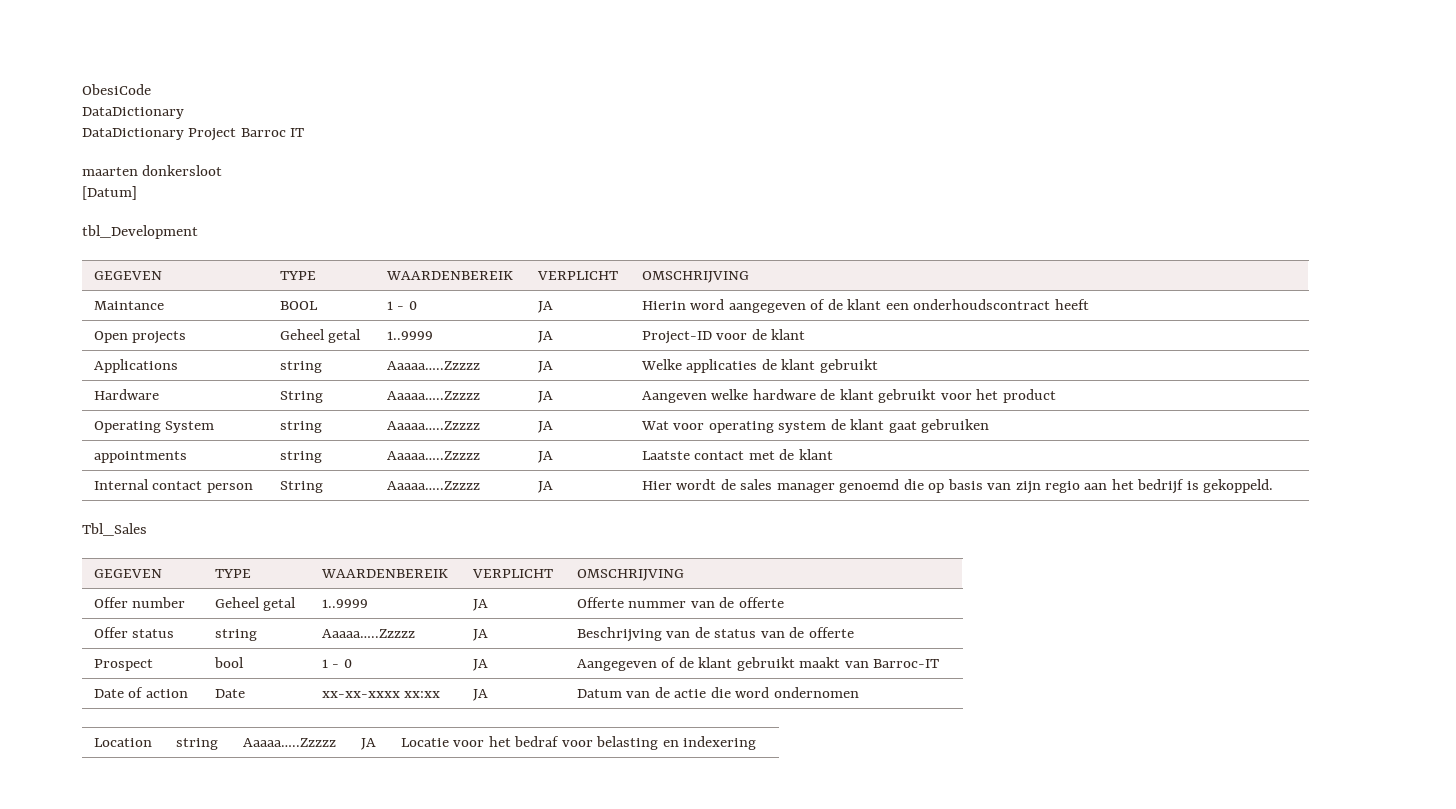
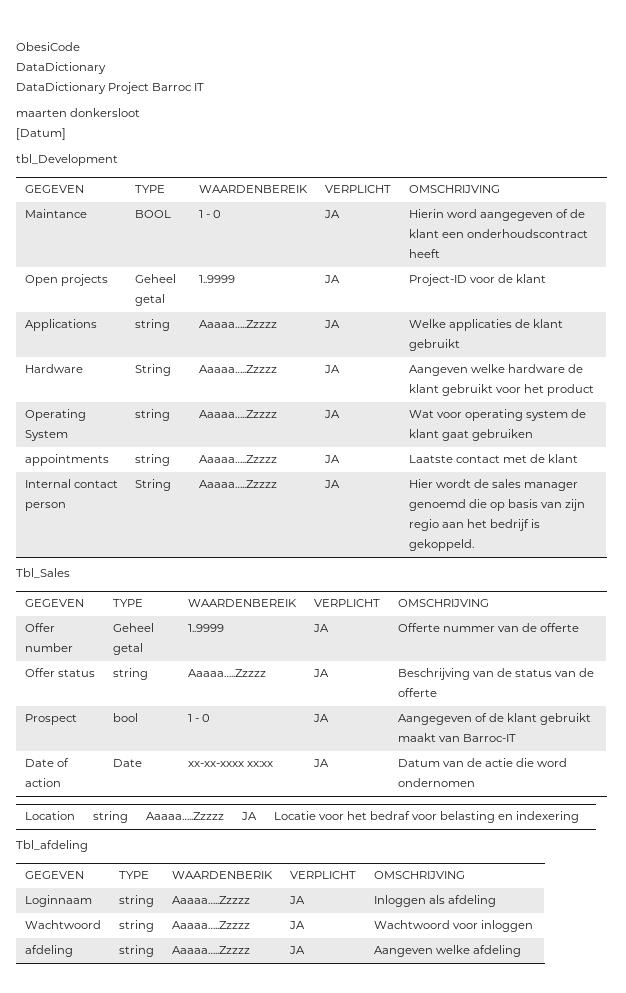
+ Tbl_afdeling
+ GEGEVEN | TYPE | WAARDENBERIK | VERPLICHT | OMSCHRIJVING
+ Loginnaam | string | Aaaaa…..Zzzzz | JA | Inloggen als afdeling
+ Wachtwoord | string | Aaaaa…..Zzzzz | JA | Wachtwoord voor inloggen
+ afdeling | string | Aaaaa…..Zzzzz | JA | Aangeven welke afdeling

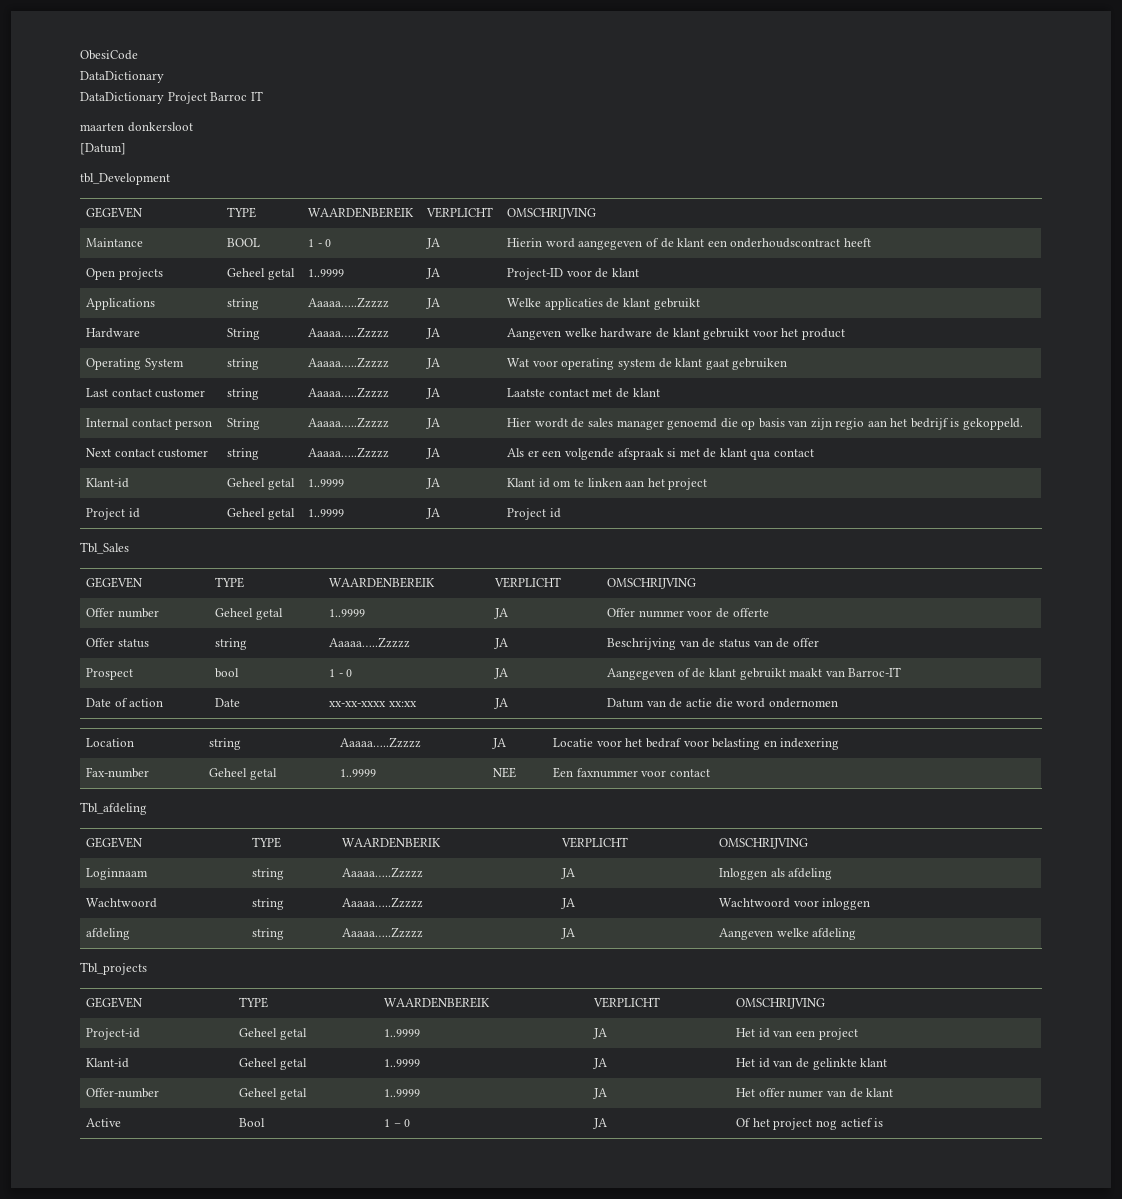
- appointments | string | Aaaaa…..Zzzzz | JA | Laatste contact met de klant
+ Last contact customer | string | Aaaaa…..Zzzzz | JA | Laatste contact met de klant
+ Next contact customer | string | Aaaaa…..Zzzzz | JA | Als er een volgende afspraak si met de klant qua contact
+ Klant-id | Geheel getal | 1..9999 | JA | Klant id om te linken aan het project
+ Project id | Geheel getal | 1..9999 | JA | Project id
- Offer number | Geheel getal | 1..9999 | JA | Offerte nummer van de offerte
+ Offer number | Geheel getal | 1..9999 | JA | Offer nummer voor de offerte
- Offer status | string | Aaaaa…..Zzzzz | JA | Beschrijving van de status van de offerte
+ Offer status | string | Aaaaa…..Zzzzz | JA | Beschrijving van de status van de offer
+ Fax-number | Geheel getal | 1..9999 | NEE | Een faxnummer voor contact
+ Tbl_projects
+ GEGEVEN | TYPE | WAARDENBEREIK | VERPLICHT | OMSCHRIJVING
+ Project-id | Geheel getal | 1..9999 | JA | Het id van een project
+ Klant-id | Geheel getal | 1..9999 | JA | Het id van de gelinkte klant
+ Offer-number | Geheel getal | 1..9999 | JA | Het offer numer van de klant
+ Active | Bool | 1 – 0 | JA | Of het project nog actief is

